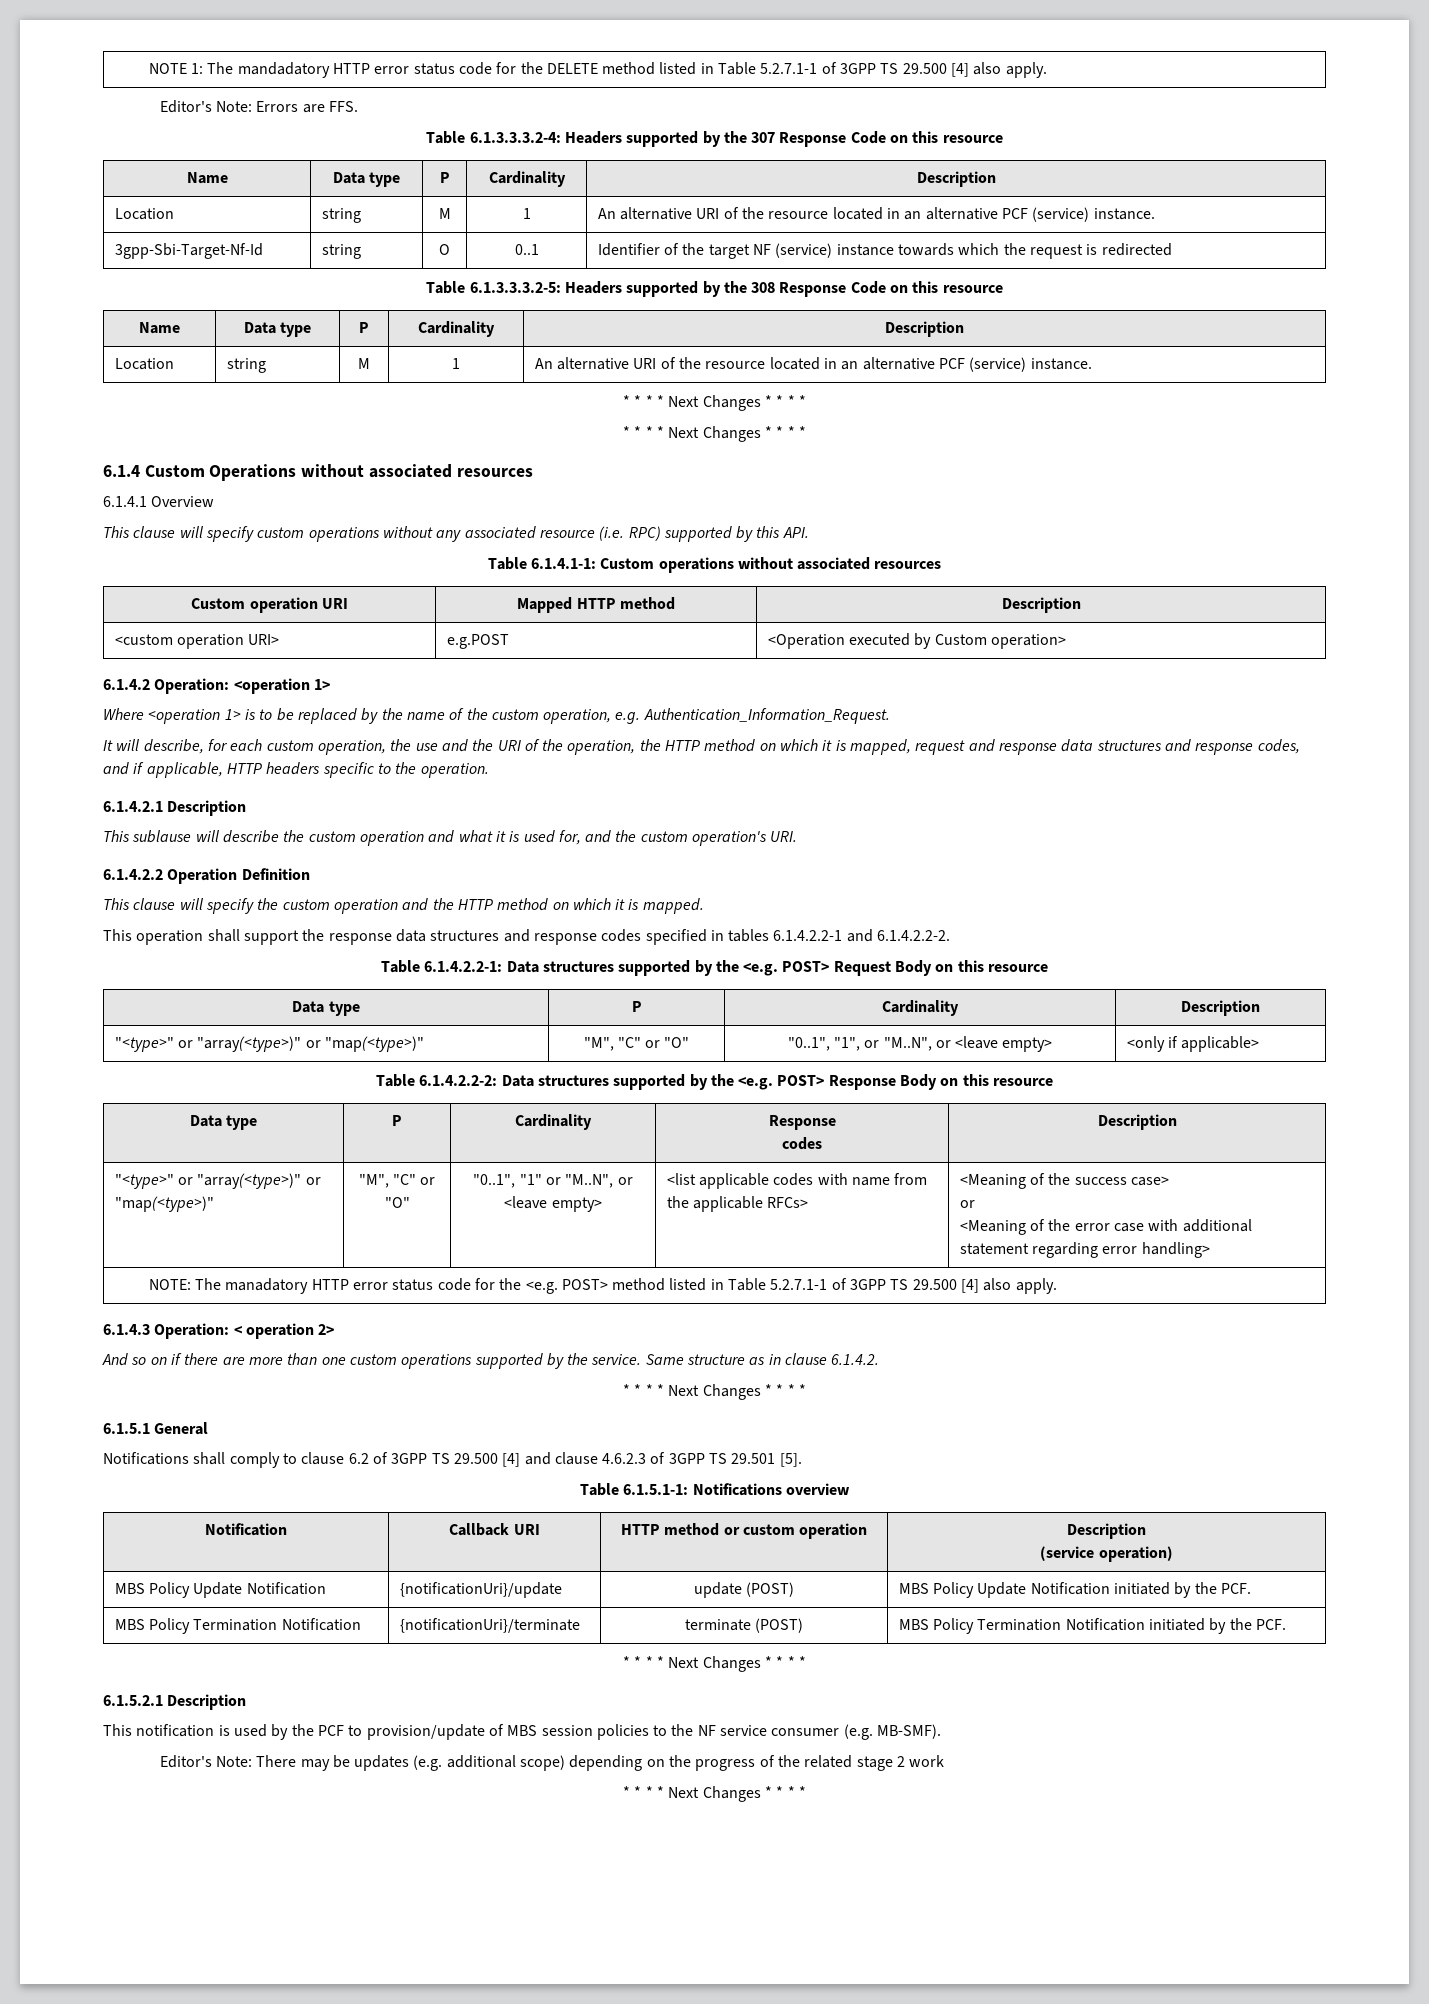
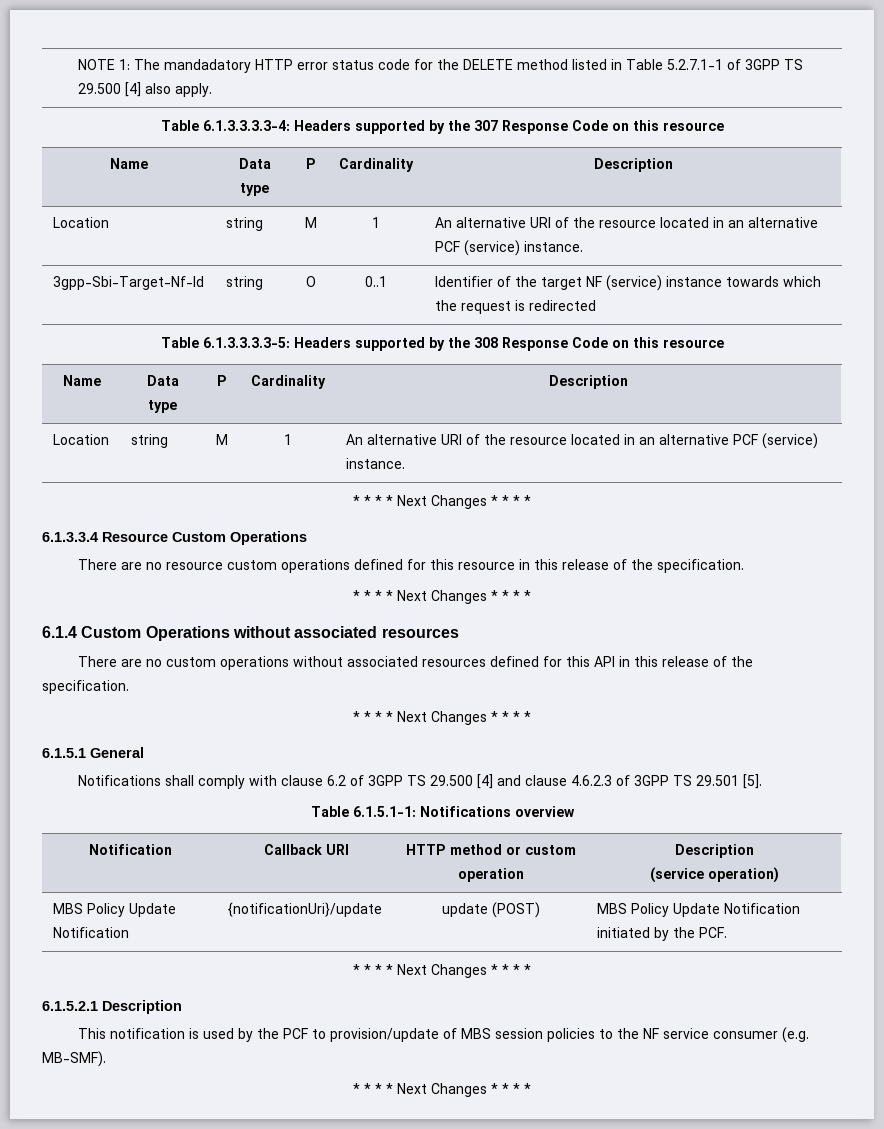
- Editor's Note: Errors are FFS.
- Table 6.1.3.3.3.2-4: Headers supported by the 307 Response Code on this resource
+ Table 6.1.3.3.3.3-4: Headers supported by the 307 Response Code on this resource
- Table 6.1.3.3.3.2-5: Headers supported by the 308 Response Code on this resource
+ Table 6.1.3.3.3.3-5: Headers supported by the 308 Response Code on this resource
+ 6.1.3.3.4 Resource Custom Operations
+ There are no resource custom operations defined for this resource in this release of the specification.
- 6.1.4.1 Overview
- This clause will specify custom operations without any associated resource (i.e. RPC) supported by this API.
- Table 6.1.4.1-1: Custom operations without associated resources
- Custom operation URI | Mapped HTTP method | Description
- <custom operation URI> | e.g.POST | <Operation executed by Custom operation>
- 6.1.4.2 Operation: <operation 1>
- Where <operation 1> is to be replaced by the name of the custom operation, e.g. Authentication_Information_Request.
- It will describe, for each custom operation, the use and the URI of the operation, the HTTP method on which it is mapped, request and response data structures and response codes, and if applicable, HTTP headers specific to the operation.
- 6.1.4.2.1 Description
- This sublause will describe the custom operation and what it is used for, and the custom operation's URI.
- 6.1.4.2.2 Operation Definition
- This clause will specify the custom operation and the HTTP method on which it is mapped.
- This operation shall support the response data structures and response codes specified in tables 6.1.4.2.2-1 and 6.1.4.2.2-2.
- Table 6.1.4.2.2-1: Data structures supported by the <e.g. POST> Request Body on this resource
- Data type | P | Cardinality | Description
- "<type>" or "array(<type>)" or "map(<type>)" | "M", "C" or "O" | "0..1", "1", or "M..N", or <leave empty> | <only if applicable>
- Table 6.1.4.2.2-2: Data structures supported by the <e.g. POST> Response Body on this resource
- Data type | P | Cardinality | Response
- codes | Description
- "<type>" or "array(<type>)" or "map(<type>)" | "M", "C" or "O" | "0..1", "1" or "M..N", or <leave empty> | <list applicable codes with name from the applicable RFCs> | <Meaning of the success case>
- or
- <Meaning of the error case with additional statement regarding error handling>
- NOTE: The manadatory HTTP error status code for the <e.g. POST> method listed in Table 5.2.7.1-1 of 3GPP TS 29.500 [4] also apply.
- 6.1.4.3 Operation: < operation 2>
- And so on if there are more than one custom operations supported by the service. Same structure as in clause 6.1.4.2.
+ There are no custom operations without associated resources defined for this API in this release of the specification.
- Notifications shall comply to clause 6.2 of 3GPP TS 29.500 [4] and clause 4.6.2.3 of 3GPP TS 29.501 [5].
+ Notifications shall comply with clause 6.2 of 3GPP TS 29.500 [4] and clause 4.6.2.3 of 3GPP TS 29.501 [5].
- MBS Policy Termination Notification | {notificationUri}/terminate | terminate (POST) | MBS Policy Termination Notification initiated by the PCF.
- Editor's Note: There may be updates (e.g. additional scope) depending on the progress of the related stage 2 work

